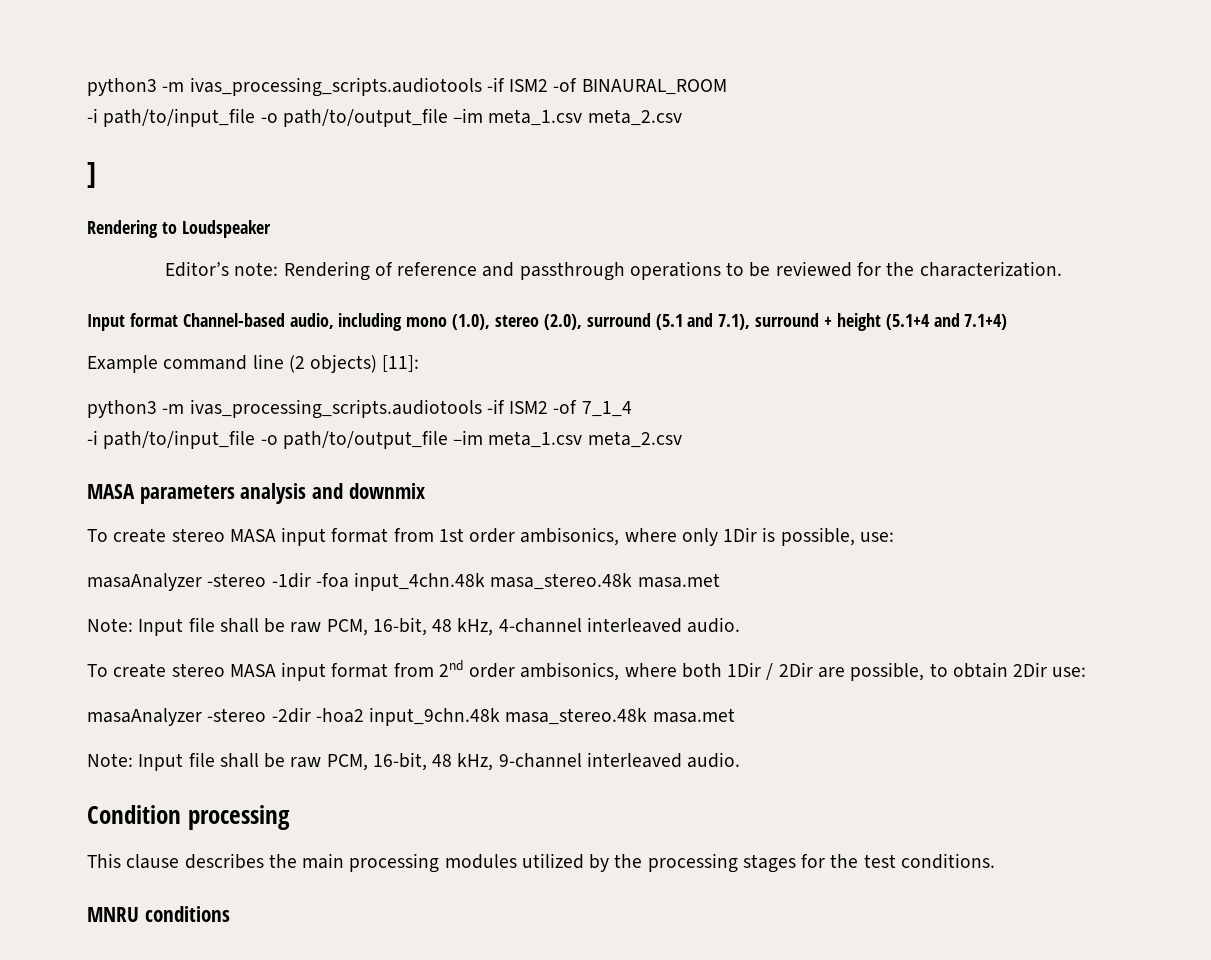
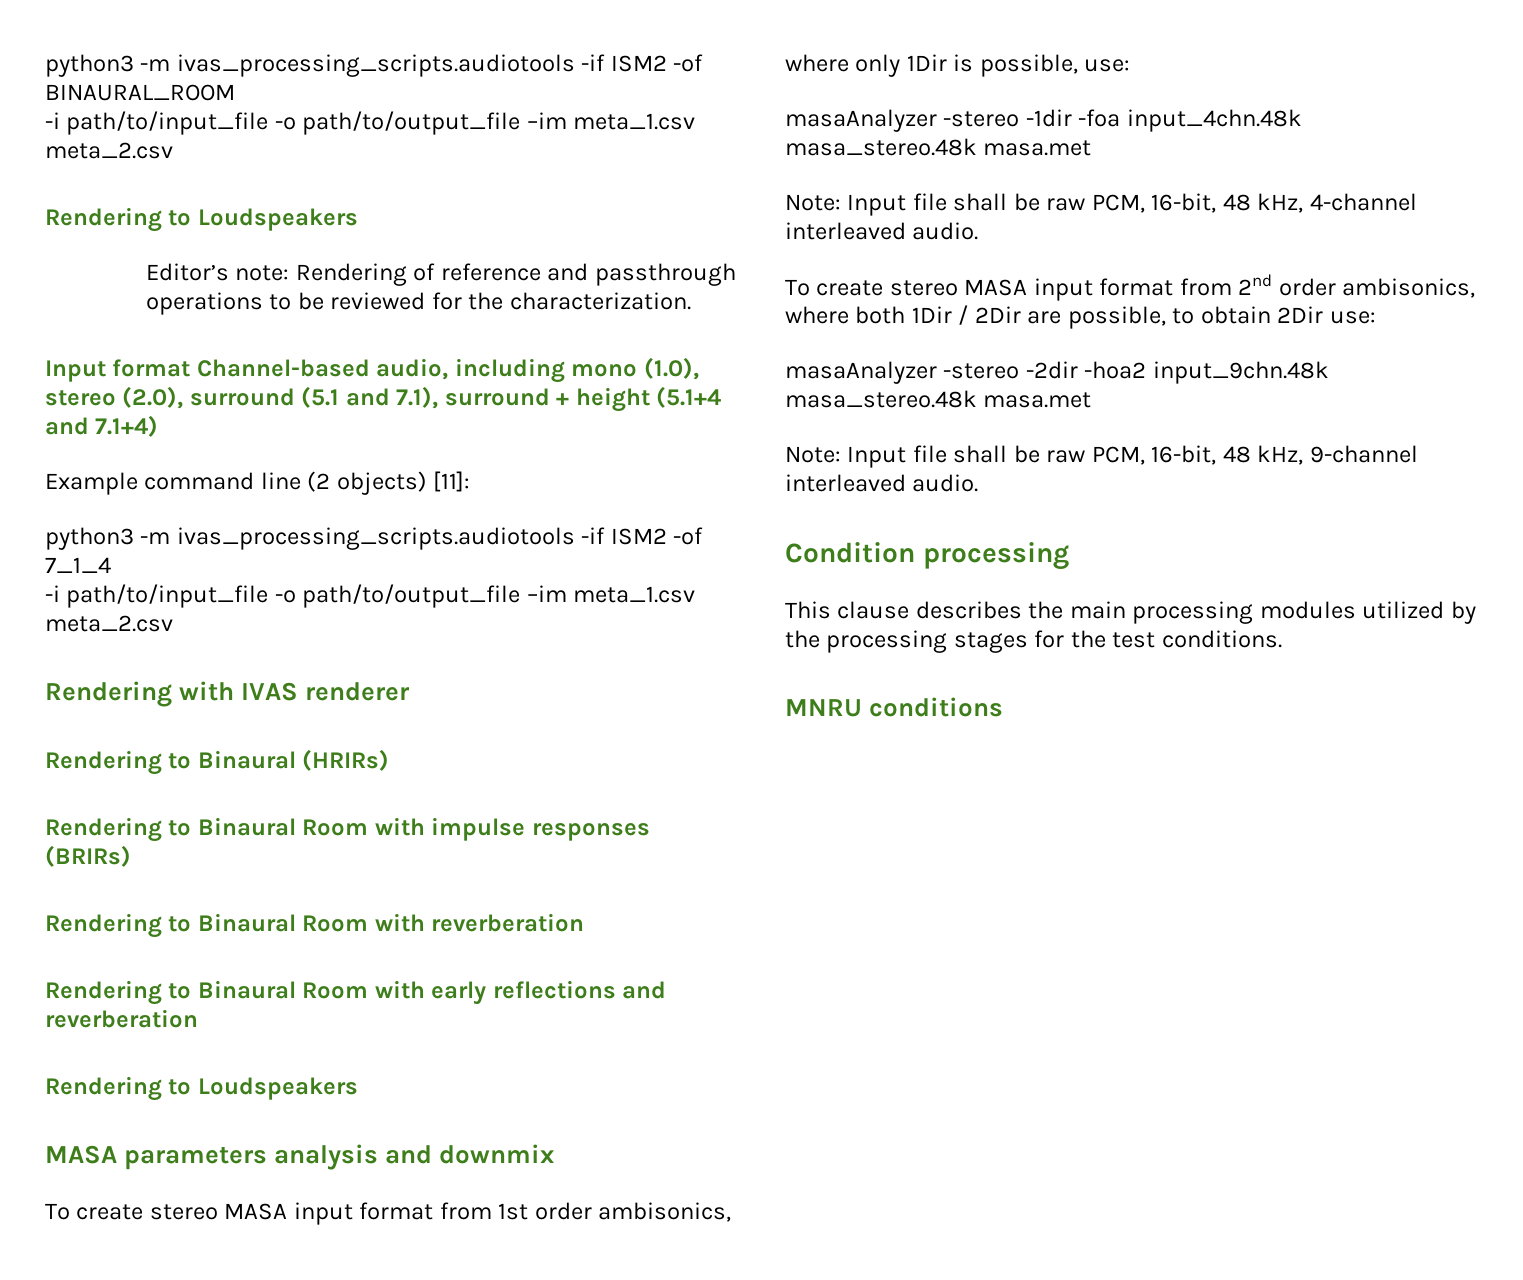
  python3 -m ivas_processing_scripts.audiotools -if ISM2 -of BINAURAL_ROOM
  -i path/to/input_file -o path/to/output_file –im meta_1.csv meta_2.csv
- ]
- Rendering to Loudspeaker
+ Rendering to Loudspeakers
+ Rendering with IVAS renderer
+ Rendering to Binaural (HRIRs)
+ Rendering to Binaural Room with impulse responses (BRIRs)
+ Rendering to Binaural Room with reverberation
+ Rendering to Binaural Room with early reflections and reverberation
+ Rendering to Loudspeakers

